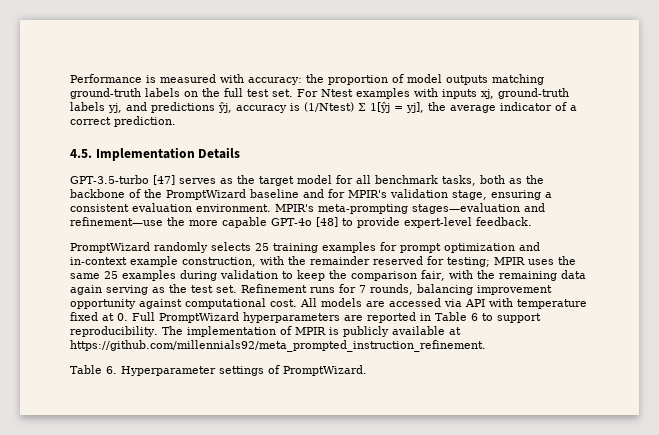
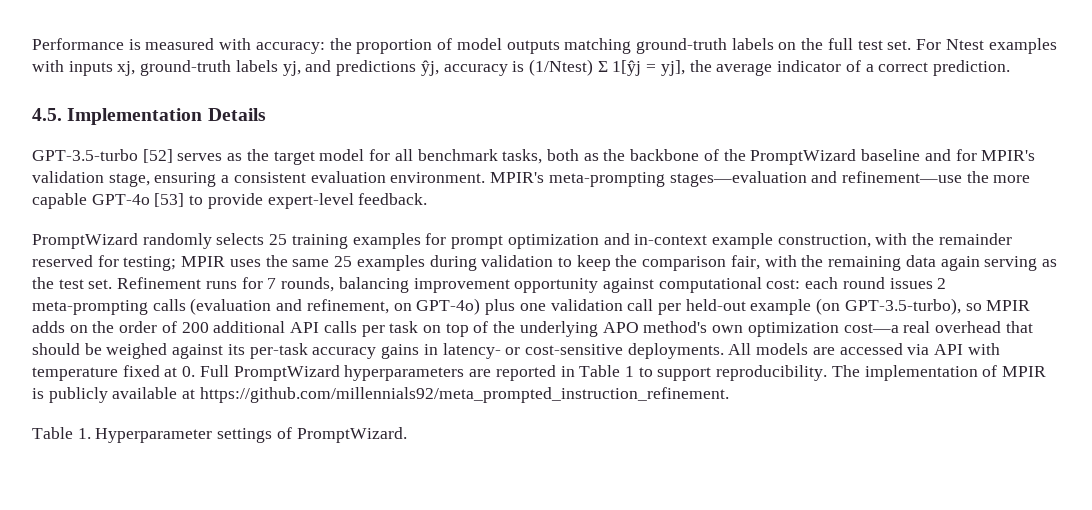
- GPT-3.5-turbo [47] serves as the target model for all benchmark tasks, both as the backbone of the PromptWizard baseline and for MPIR's validation stage, ensuring a consistent evaluation environment.
+ GPT-3.5-turbo [52] serves as the target model for all benchmark tasks, both as the backbone of the PromptWizard baseline and for MPIR's validation stage, ensuring a consistent evaluation environment.
- MPIR's meta-prompting stages—evaluation and refinement—use the more capable GPT-4o [48] to provide expert-level feedback.
+ MPIR's meta-prompting stages—evaluation and refinement—use the more capable GPT-4o [53] to provide expert-level feedback.
- Refinement runs for 7 rounds, balancing improvement opportunity against computational cost.
+ Refinement runs for 7 rounds, balancing improvement opportunity against computational cost: each round issues 2 meta-prompting calls (evaluation and refinement, on GPT-4o) plus one validation call per held-out example (on GPT-3.5-turbo), so MPIR adds on the order of 200 additional API calls per task on top of the underlying APO method's own optimization cost—a real overhead that should be weighed against its per-task accuracy gains in latency- or cost-sensitive deployments.
- All models are accessed via API with temperature fixed at 0. Full PromptWizard hyperparameters are reported in Table 6 to support reproducibility.
+ All models are accessed via API with temperature fixed at 0. Full PromptWizard hyperparameters are reported in Table 1 to support reproducibility.
- Table 6. Hyperparameter settings of PromptWizard.
+ Table 1. Hyperparameter settings of PromptWizard.

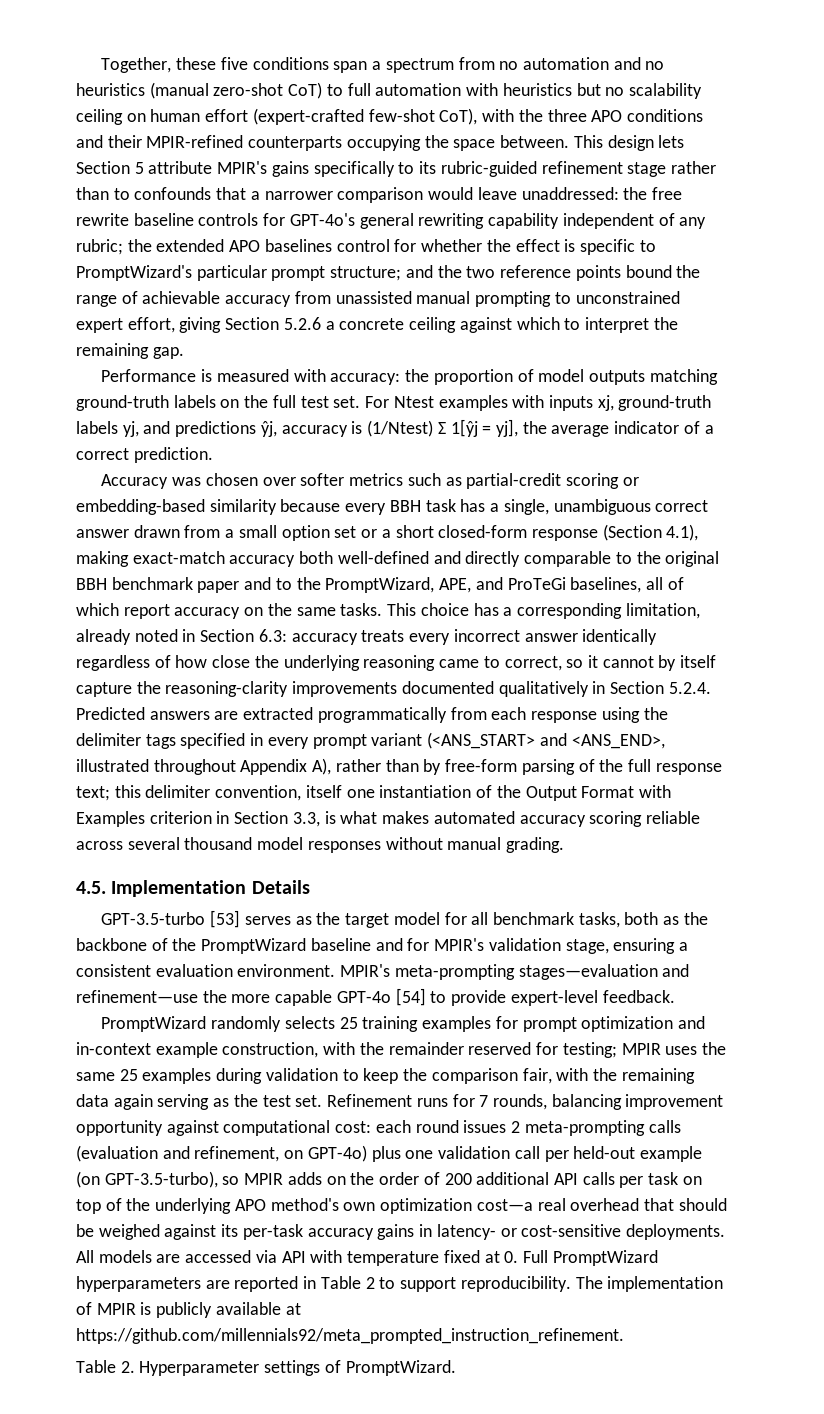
+ Together, these five conditions span a spectrum from no automation and no heuristics (manual zero-shot CoT) to full automation with heuristics but no scalability ceiling on human effort (expert-crafted few-shot CoT), with the three APO conditions and their MPIR-refined counterparts occupying the space between. This design lets Section 5 attribute MPIR's gains specifically to its rubric-guided refinement stage rather than to confounds that a narrower comparison would leave unaddressed: the free rewrite baseline controls for GPT-4o's general rewriting capability independent of any rubric; the extended APO baselines control for whether the effect is specific to PromptWizard's particular prompt structure; and the two reference points bound the range of achievable accuracy from unassisted manual prompting to unconstrained expert effort, giving Section 5.2.6 a concrete ceiling against which to interpret the remaining gap.
+ Accuracy was chosen over softer metrics such as partial-credit scoring or embedding-based similarity because every BBH task has a single, unambiguous correct answer drawn from a small option set or a short closed-form response (Section 4.1), making exact-match accuracy both well-defined and directly comparable to the original BBH benchmark paper and to the PromptWizard, APE, and ProTeGi baselines, all of which report accuracy on the same tasks. This choice has a corresponding limitation, already noted in Section 6.3: accuracy treats every incorrect answer identically regardless of how close the underlying reasoning came to correct, so it cannot by itself capture the reasoning-clarity improvements documented qualitatively in Section 5.2.4. Predicted answers are extracted programmatically from each response using the delimiter tags specified in every prompt variant (<ANS_START> and <ANS_END>, illustrated throughout Appendix A), rather than by free-form parsing of the full response text; this delimiter convention, itself one instantiation of the Output Format with Examples criterion in Section 3.3, is what makes automated accuracy scoring reliable across several thousand model responses without manual grading.
- GPT-3.5-turbo [52] serves as the target model for all benchmark tasks, both as the backbone of the PromptWizard baseline and for MPIR's validation stage, ensuring a consistent evaluation environment.
+ GPT-3.5-turbo [53] serves as the target model for all benchmark tasks, both as the backbone of the PromptWizard baseline and for MPIR's validation stage, ensuring a consistent evaluation environment.
- MPIR's meta-prompting stages—evaluation and refinement—use the more capable GPT-4o [53] to provide expert-level feedback.
+ MPIR's meta-prompting stages—evaluation and refinement—use the more capable GPT-4o [54] to provide expert-level feedback.
- All models are accessed via API with temperature fixed at 0. Full PromptWizard hyperparameters are reported in Table 1 to support reproducibility.
+ All models are accessed via API with temperature fixed at 0. Full PromptWizard hyperparameters are reported in Table 2 to support reproducibility.
- Table 1. Hyperparameter settings of PromptWizard.
+ Table 2. Hyperparameter settings of PromptWizard.

